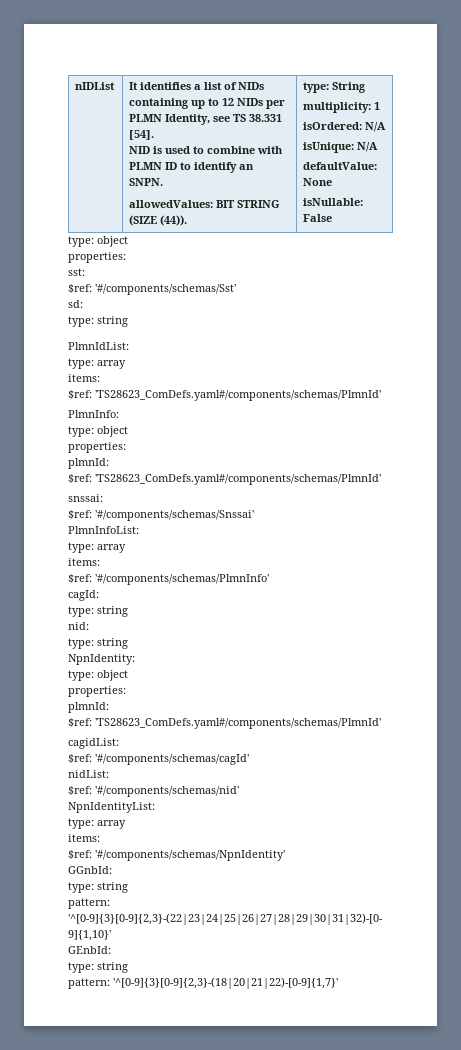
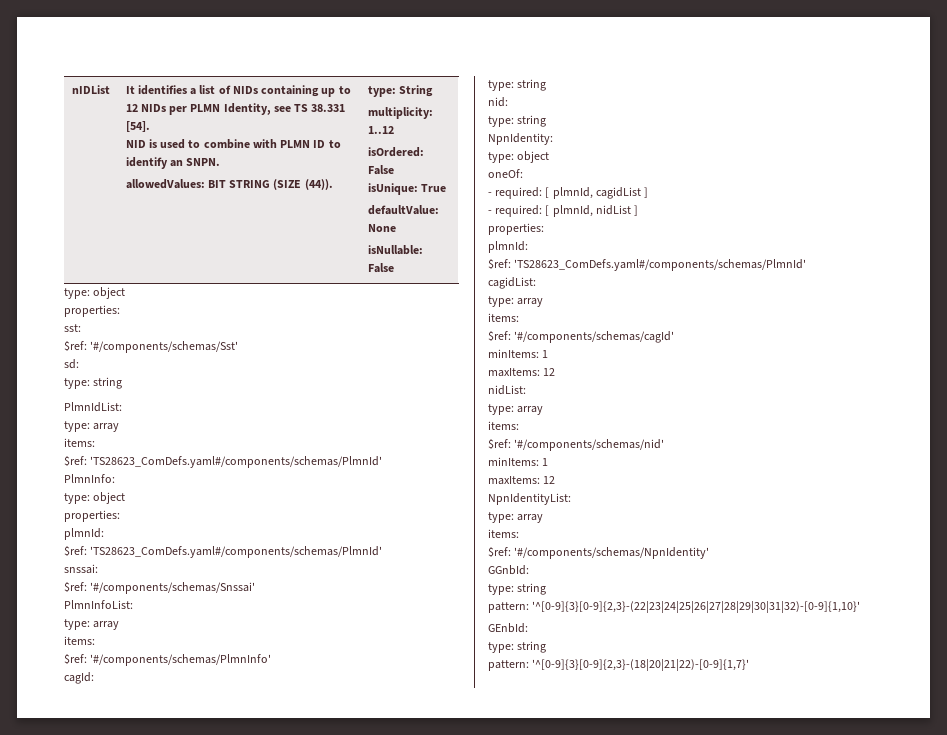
- multiplicity: 1
+ multiplicity: 1..12
- isOrdered: N/A
+ isOrdered: False
- isUnique: N/A
+ isUnique: True
+ oneOf:
+ - required: [ plmnId, cagidList ]
+ - required: [ plmnId, nidList ]
  cagidList:
+ type: array
+ items:
  $ref: '#/components/schemas/cagId'
+ minItems: 1
+ maxItems: 12
  nidList:
+ type: array
+ items:
  $ref: '#/components/schemas/nid'
+ minItems: 1
+ maxItems: 12

